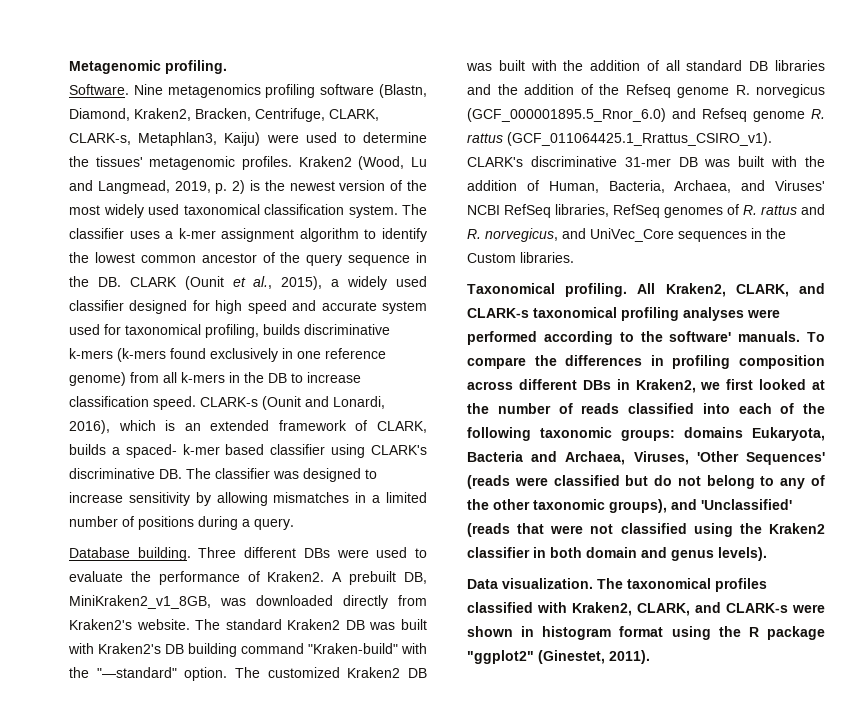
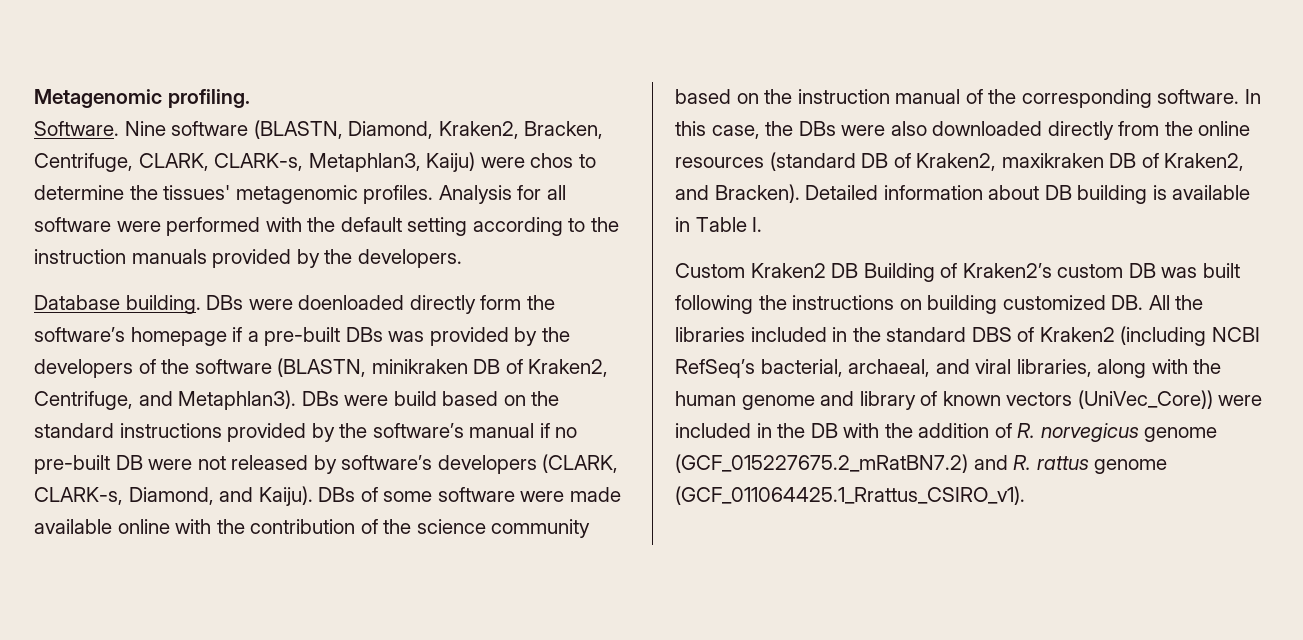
- Nine metagenomics profiling software (Blastn, Diamond, Kraken2, Bracken, Centrifuge, CLARK, CLARK-s, Metaphlan3, Kaiju) were used to determine the tissues' metagenomic profiles.
+ Nine software (BLASTN, Diamond, Kraken2, Bracken, Centrifuge, CLARK, CLARK-s, Metaphlan3, Kaiju) were chos to determine the tissues' metagenomic profiles.
- Kraken2 (Wood, Lu and Langmead, 2019, p. 2) is the newest version of the most widely used taxonomical classification system. The classifier uses a k-mer assignment algorithm to identify the lowest common ancestor of the query sequence in the DB. CLARK (Ounit et al., 2015), a widely used classifier designed for high speed and accurate system used for taxonomical profiling, builds discriminative k-mers (k-mers found exclusively in one reference genome) from all k-mers in the DB to increase classification speed. CLARK-s (Ounit and Lonardi, 2016), which is an extended framework of CLARK, builds a spaced- k-mer based classifier using CLARK's discriminative DB. The classifier was designed to increase sensitivity by allowing mismatches in a limited number of positions during a query.
- Database building. Three different DBs were used to evaluate the performance of Kraken2. A prebuilt DB, MiniKraken2_v1_8GB, was downloaded directly from Kraken2's website. The standard Kraken2 DB was built with Kraken2's DB building command "Kraken-build" with the "—standard" option. The customized Kraken2 DB was built with the addition of all standard DB libraries and the addition of the Refseq genome R. norvegicus (GCF_000001895.5_Rnor_6.0) and Refseq genome R. rattus (GCF_011064425.1_Rrattus_CSIRO_v1). CLARK's discriminative 31-mer DB was built with the addition of Human, Bacteria, Archaea, and Viruses' NCBI RefSeq libraries, RefSeq genomes of R. rattus and R. norvegicus, and UniVec_Core sequences in the Custom libraries.
- Taxonomical profiling. All Kraken2, CLARK, and CLARK-s taxonomical profiling analyses were performed according to the software' manuals. To compare the differences in profiling composition across different DBs in Kraken2, we first looked at the number of reads classified into each of the following taxonomic groups: domains Eukaryota, Bacteria and Archaea, Viruses, 'Other Sequences' (reads were classified but do not belong to any of the other taxonomic groups), and 'Unclassified' (reads that were not classified using the Kraken2 classifier in both domain and genus levels).
- Data visualization. The taxonomical profiles classified with Kraken2, CLARK, and CLARK-s were shown in histogram format using the R package "ggplot2" (Ginestet, 2011).
+ Analysis for all software were performed with the default setting according to the instruction manuals provided by the developers.
+ Database building. DBs were doenloaded directly form the software’s homepage if a pre-built DBs was provided by the developers of the software (BLASTN, minikraken DB of Kraken2, Centrifuge, and Metaphlan3). DBs were build based on the standard instructions provided by the software’s manual if no pre-built DB were not released by software’s developers (CLARK, CLARK-s, Diamond, and Kaiju). DBs of some software were made available online with the contribution of the science community based on the instruction manual of the corresponding software. In this case, the DBs were also downloaded directly from the online resources (standard DB of Kraken2, maxikraken DB of Kraken2, and Bracken). Detailed information about DB building is available in Table I.
+ Custom Kraken2 DB Building of Kraken2’s custom DB was built following the instructions on building customized DB. All the libraries included in the standard DBS of Kraken2 (including NCBI RefSeq’s bacterial, archaeal, and viral libraries, along with the human genome and library of known vectors (UniVec_Core)) were included in the DB with the addition of R. norvegicus genome (GCF_015227675.2_mRatBN7.2) and R. rattus genome (GCF_011064425.1_Rrattus_CSIRO_v1).

